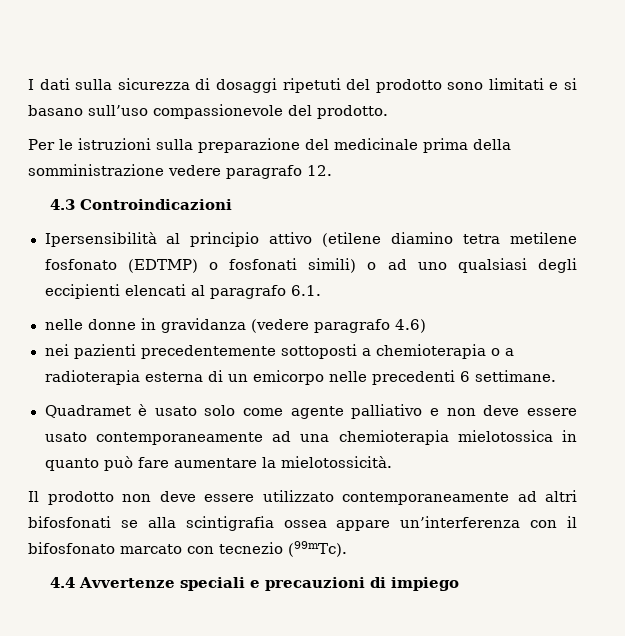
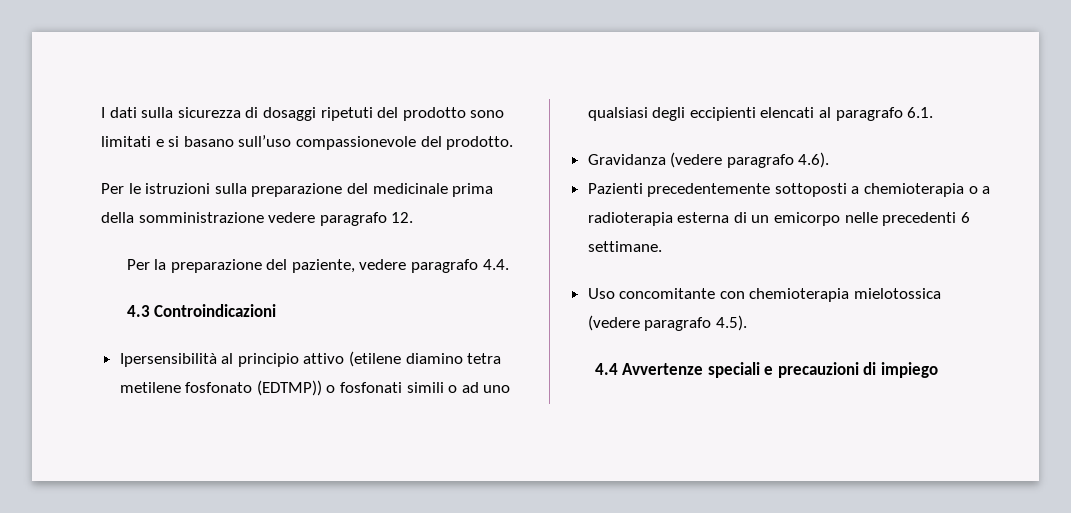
+ Per la preparazione del paziente, vedere paragrafo 4.4.
- Ipersensibilità al principio attivo (etilene diamino tetra metilene fosfonato (EDTMP) o fosfonati simili) o ad uno qualsiasi degli eccipienti elencati al paragrafo 6.1.
+ Ipersensibilità al principio attivo (etilene diamino tetra metilene fosfonato (EDTMP)) o fosfonati simili o ad uno qualsiasi degli eccipienti elencati al paragrafo 6.1.
- nelle donne in gravidanza (vedere paragrafo 4.6)
- nei pazienti precedentemente sottoposti a chemioterapia o a radioterapia esterna di un emicorpo nelle precedenti 6 settimane.
+ Gravidanza (vedere paragrafo 4.6).
+ Pazienti precedentemente sottoposti a chemioterapia o a radioterapia esterna di un emicorpo nelle precedenti 6 settimane.
- Quadramet è usato solo come agente palliativo e non deve essere usato contemporaneamente ad una chemioterapia mielotossica in quanto può fare aumentare la mielotossicità.
- Il prodotto non deve essere utilizzato contemporaneamente ad altri bifosfonati se alla scintigrafia ossea appare un’interferenza con il bifosfonato marcato con tecnezio (99mTc).
+ Uso concomitante con chemioterapia mielotossica (vedere paragrafo 4.5).

